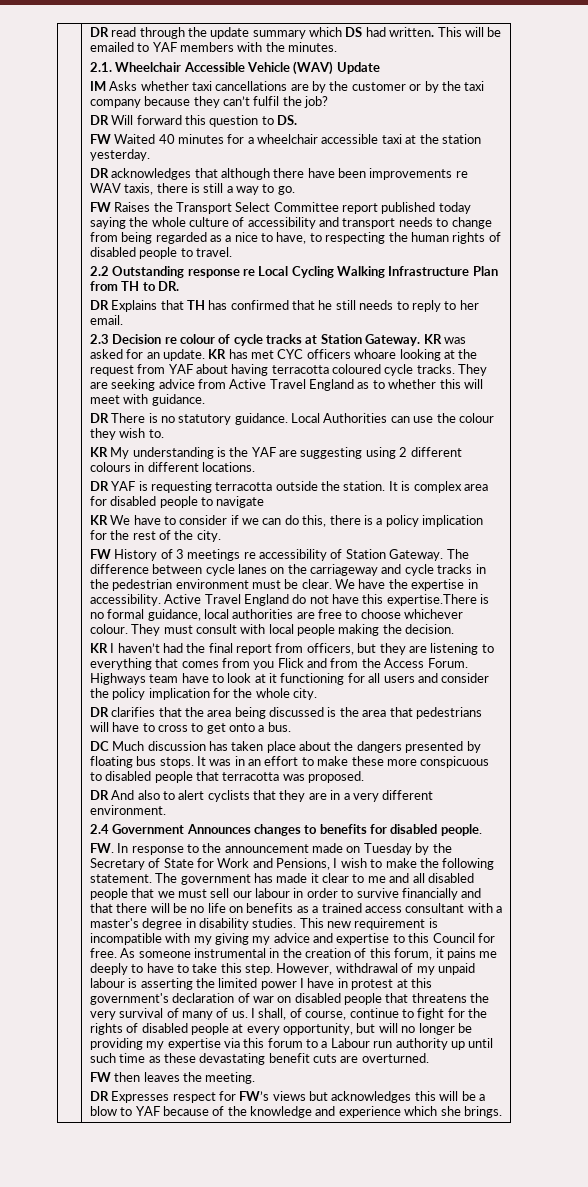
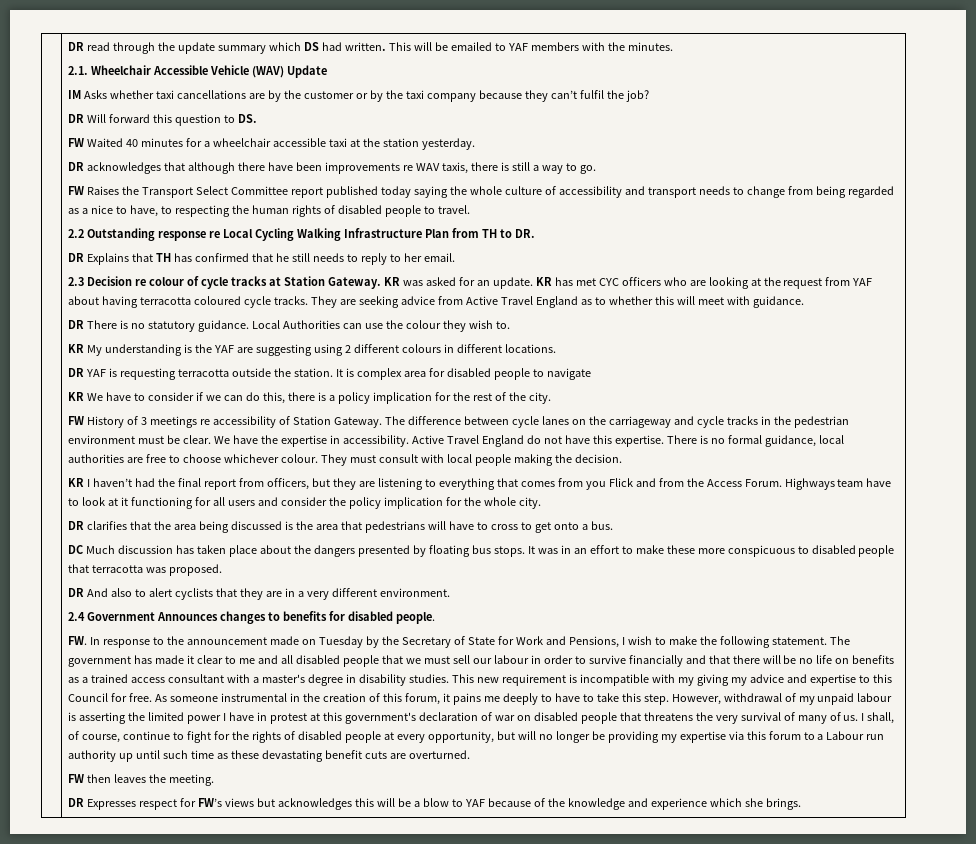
- KR has met CYC officers whoare looking at the request from YAF about having terracotta coloured cycle tracks.
+ KR has met CYC officers who are looking at the request from YAF about having terracotta coloured cycle tracks.
- Active Travel England do not have this expertise.There is no formal guidance, local authorities are free to choose whichever colour.
+ Active Travel England do not have this expertise. There is no formal guidance, local authorities are free to choose whichever colour.

